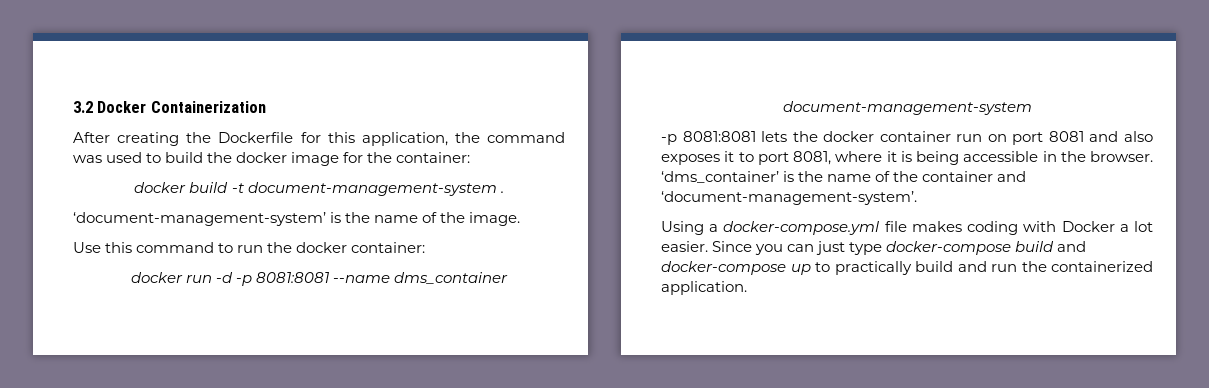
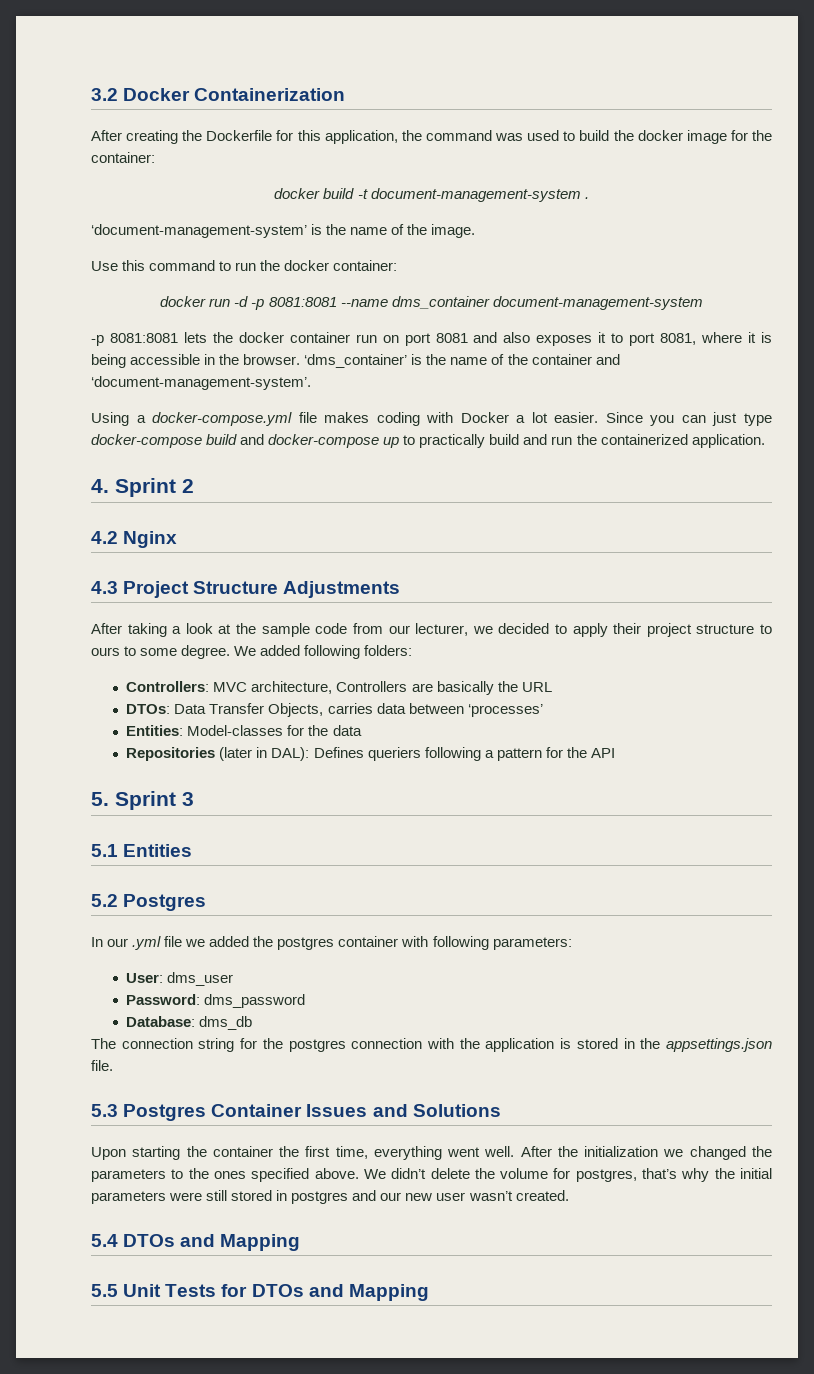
+ 4. Sprint 2
+ 4.2 Nginx
+ 4.3 Project Structure Adjustments
+ After taking a look at the sample code from our lecturer, we decided to apply their project structure to ours to some degree. We added following folders:
+ Controllers: MVC architecture, Controllers are basically the URL
+ DTOs: Data Transfer Objects, carries data between ‘processes’
+ Entities: Model-classes for the data
+ Repositories (later in DAL): Defines queriers following a pattern for the API
+ 5. Sprint 3
+ 5.1 Entities
+ 5.2 Postgres
+ In our .yml file we added the postgres container with following parameters:
+ User: dms_user
+ Password: dms_password
+ Database: dms_db
+ The connection string for the postgres connection with the application is stored in the appsettings.json file.
+ 5.3 Postgres Container Issues and Solutions
+ Upon starting the container the first time, everything went well. After the initialization we changed the parameters to the ones specified above. We didn’t delete the volume for postgres, that’s why the initial parameters were still stored in postgres and our new user wasn’t created.
+ 5.4 DTOs and Mapping
+ 5.5 Unit Tests for DTOs and Mapping

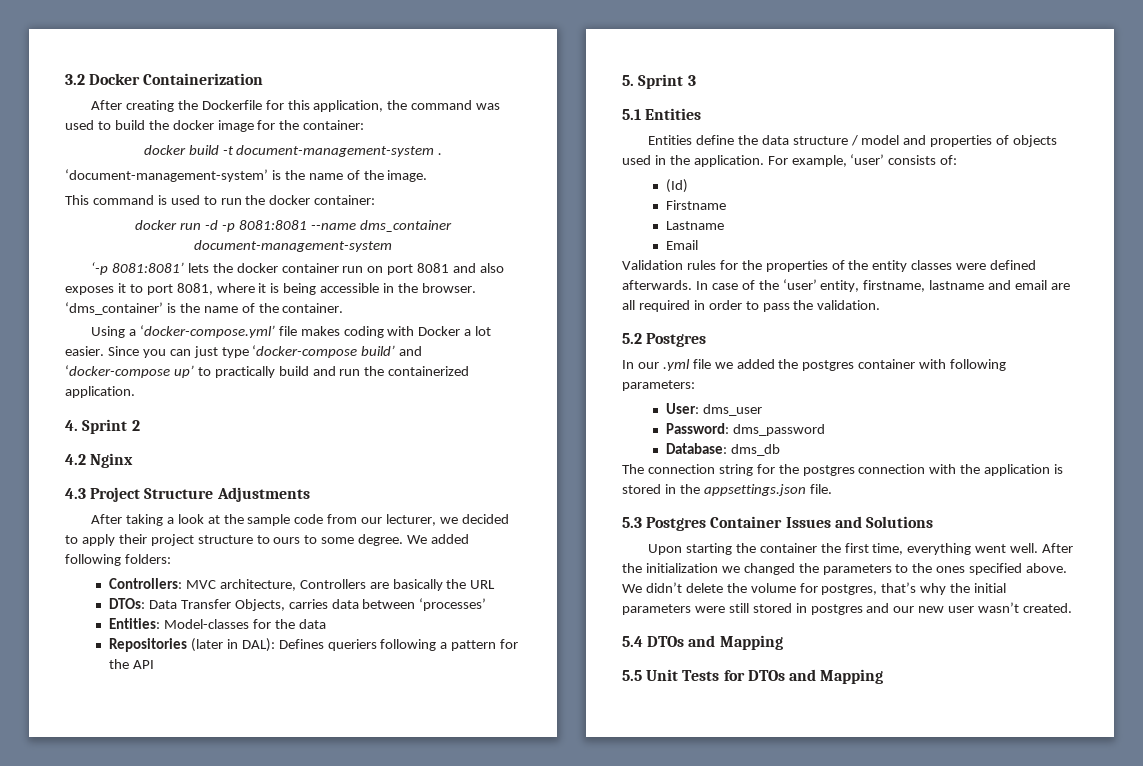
- Use this command to run the docker container:
+ This command is used to run the docker container:
- -p 8081:8081 lets the docker container run on port 8081 and also exposes it to port 8081, where it is being accessible in the browser.
+ ‘-p 8081:8081’ lets the docker container run on port 8081 and also exposes it to port 8081, where it is being accessible in the browser.
- ‘dms_container’ is the name of the container and ‘document-management-system’.
+ ‘dms_container’ is the name of the container.
- Using a docker-compose.yml file makes coding with Docker a lot easier.
+ Using a ‘docker-compose.yml’ file makes coding with Docker a lot easier.
- Since you can just type docker-compose build and docker-compose up to practically build and run the containerized application.
+ Since you can just type ‘docker-compose build’ and ‘docker-compose up’ to practically build and run the containerized application.
+ Entities define the data structure / model and properties of objects used in the application. For example, ‘user’ consists of:
+ (Id)
+ Firstname
+ Lastname
+ Email
+ Validation rules for the properties of the entity classes were defined afterwards. In case of the ‘user’ entity, firstname, lastname and email are all required in order to pass the validation.

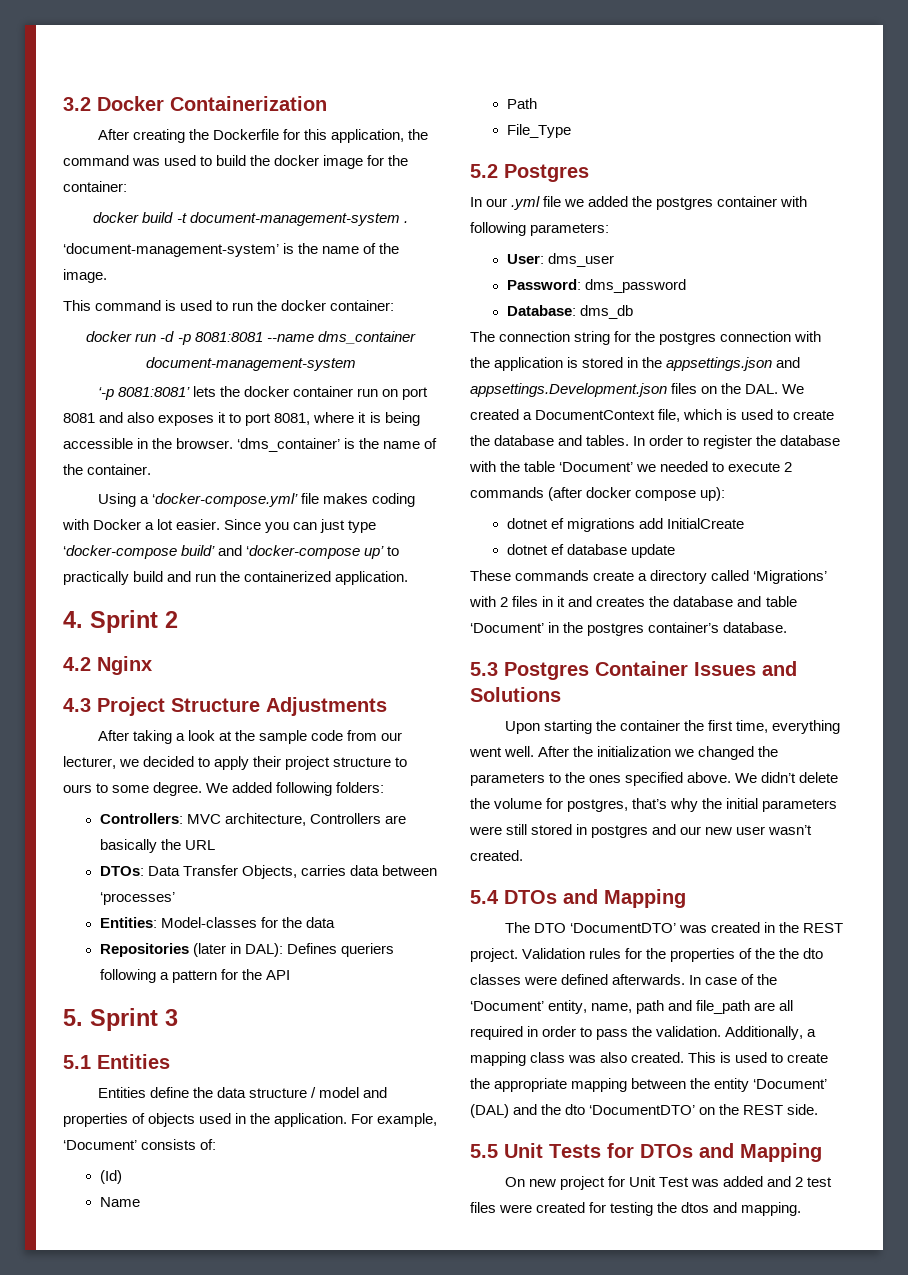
- For example, ‘user’ consists of:
+ For example, ‘Document’ consists of:
- Firstname
- Lastname
- Email
- Validation rules for the properties of the entity classes were defined afterwards. In case of the ‘user’ entity, firstname, lastname and email are all required in order to pass the validation.
+ Name
+ Path
+ File_Type
- The connection string for the postgres connection with the application is stored in the appsettings.json file.
+ The connection string for the postgres connection with the application is stored in the appsettings.json and appsettings.Development.json files on the DAL. We created a DocumentContext file, which is used to create the database and tables. In order to register the database with the table ‘Document’ we needed to execute 2 commands (after docker compose up):
+ dotnet ef migrations add InitialCreate
+ dotnet ef database update
+ These commands create a directory called ‘Migrations’ with 2 files in it and creates the database and table ‘Document’ in the postgres container’s database.
+ The DTO ‘DocumentDTO’ was created in the REST project. Validation rules for the properties of the the dto classes were defined afterwards. In case of the ‘Document’ entity, name, path and file_path are all required in order to pass the validation. Additionally, a mapping class was also created. This is used to create the appropriate mapping between the entity ‘Document’ (DAL) and the dto ‘DocumentDTO’ on the REST side.
+ On new project for Unit Test was added and 2 test files were created for testing the dtos and mapping.

